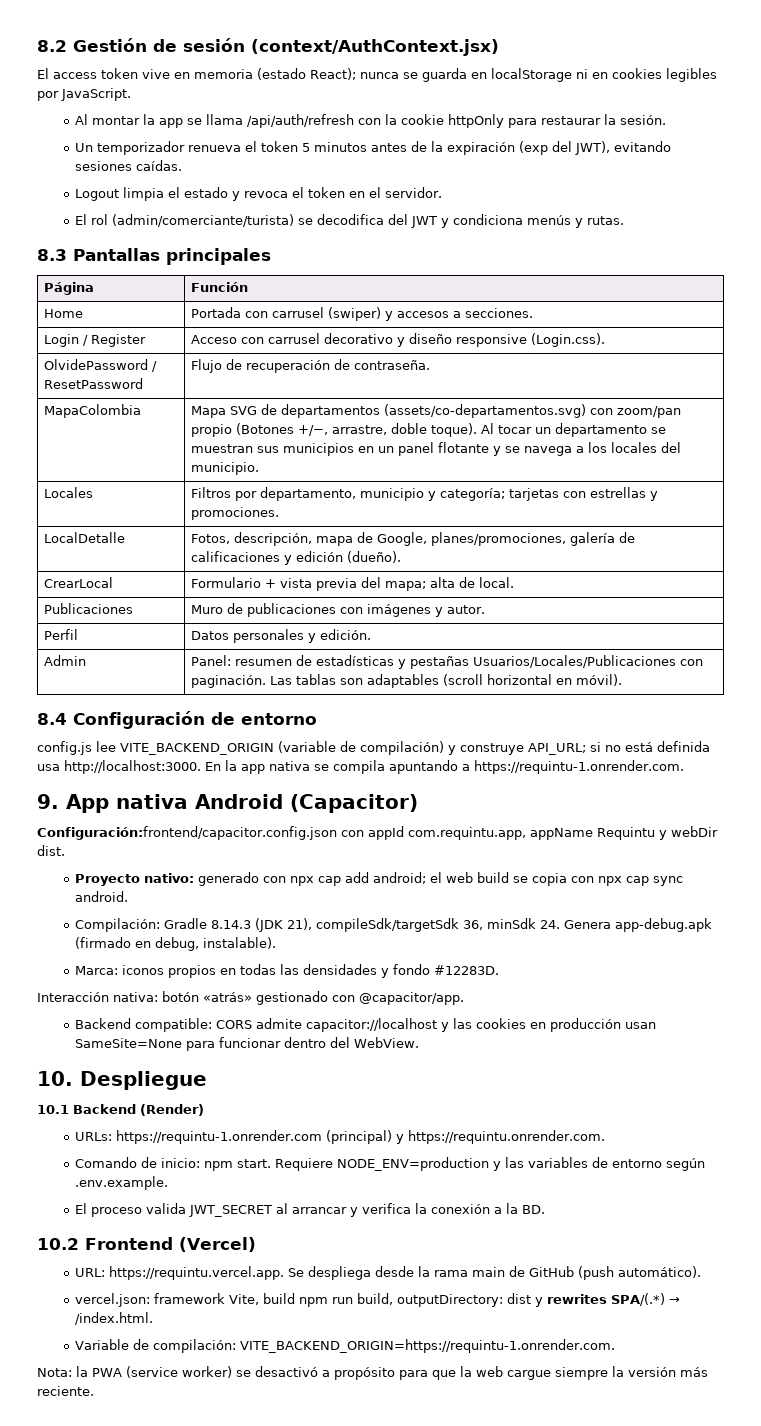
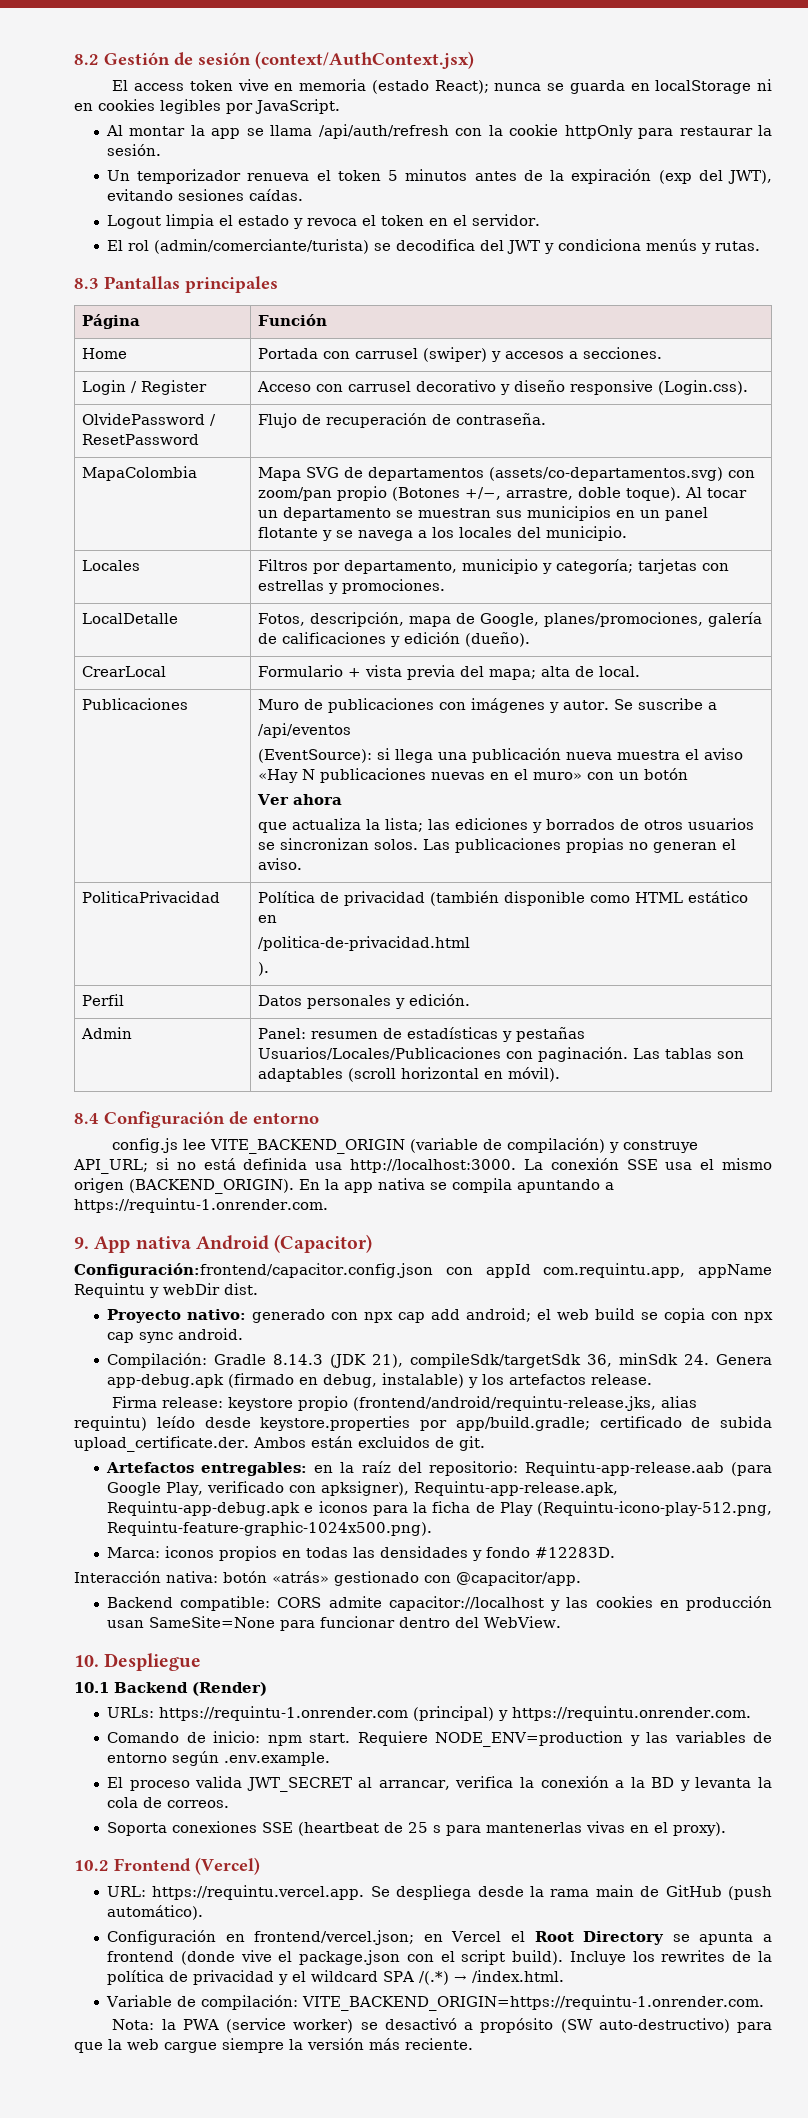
+ Se suscribe a
+ /api/eventos
+ (EventSource): si llega una publicación nueva muestra el aviso «Hay N publicaciones nuevas en el muro» con un botón
+ Ver ahora
+ que actualiza la lista; las ediciones y borrados de otros usuarios se sincronizan solos. Las publicaciones propias no generan el aviso.
+ PoliticaPrivacidad | Política de privacidad (también disponible como HTML estático en
+ /politica-de-privacidad.html
+ ).
+ La conexión SSE usa el mismo origen (BACKEND_ORIGIN).
- Compilación: Gradle 8.14.3 (JDK 21), compileSdk/targetSdk 36, minSdk 24. Genera app-debug.apk (firmado en debug, instalable).
+ Compilación: Gradle 8.14.3 (JDK 21), compileSdk/targetSdk 36, minSdk 24. Genera app-debug.apk (firmado en debug, instalable) y los artefactos release.
+ Firma release: keystore propio (frontend/android/requintu-release.jks, alias requintu) leído desde keystore.properties por app/build.gradle; certificado de subida upload_certificate.der. Ambos están excluidos de git.
+ Artefactos entregables: en la raíz del repositorio: Requintu-app-release.aab (para Google Play, verificado con apksigner), Requintu-app-release.apk, Requintu-app-debug.apk e iconos para la ficha de Play (Requintu-icono-play-512.png, Requintu-feature-graphic-1024x500.png).
- El proceso valida JWT_SECRET al arrancar y verifica la conexión a la BD.
+ El proceso valida JWT_SECRET al arrancar, verifica la conexión a la BD y levanta la cola de correos.
+ Soporta conexiones SSE (heartbeat de 25 s para mantenerlas vivas en el proxy).
- vercel.json: framework Vite, build npm run build, outputDirectory: dist y rewrites SPA/(.*) → /index.html.
+ Configuración en frontend/vercel.json; en Vercel el Root Directory se apunta a frontend (donde vive el package.json con el script build). Incluye los rewrites de la política de privacidad y el wildcard SPA /(.*) → /index.html.
- Nota: la PWA (service worker) se desactivó a propósito para que la web cargue siempre la versión más reciente.
+ Nota: la PWA (service worker) se desactivó a propósito (SW auto-destructivo) para que la web cargue siempre la versión más reciente.

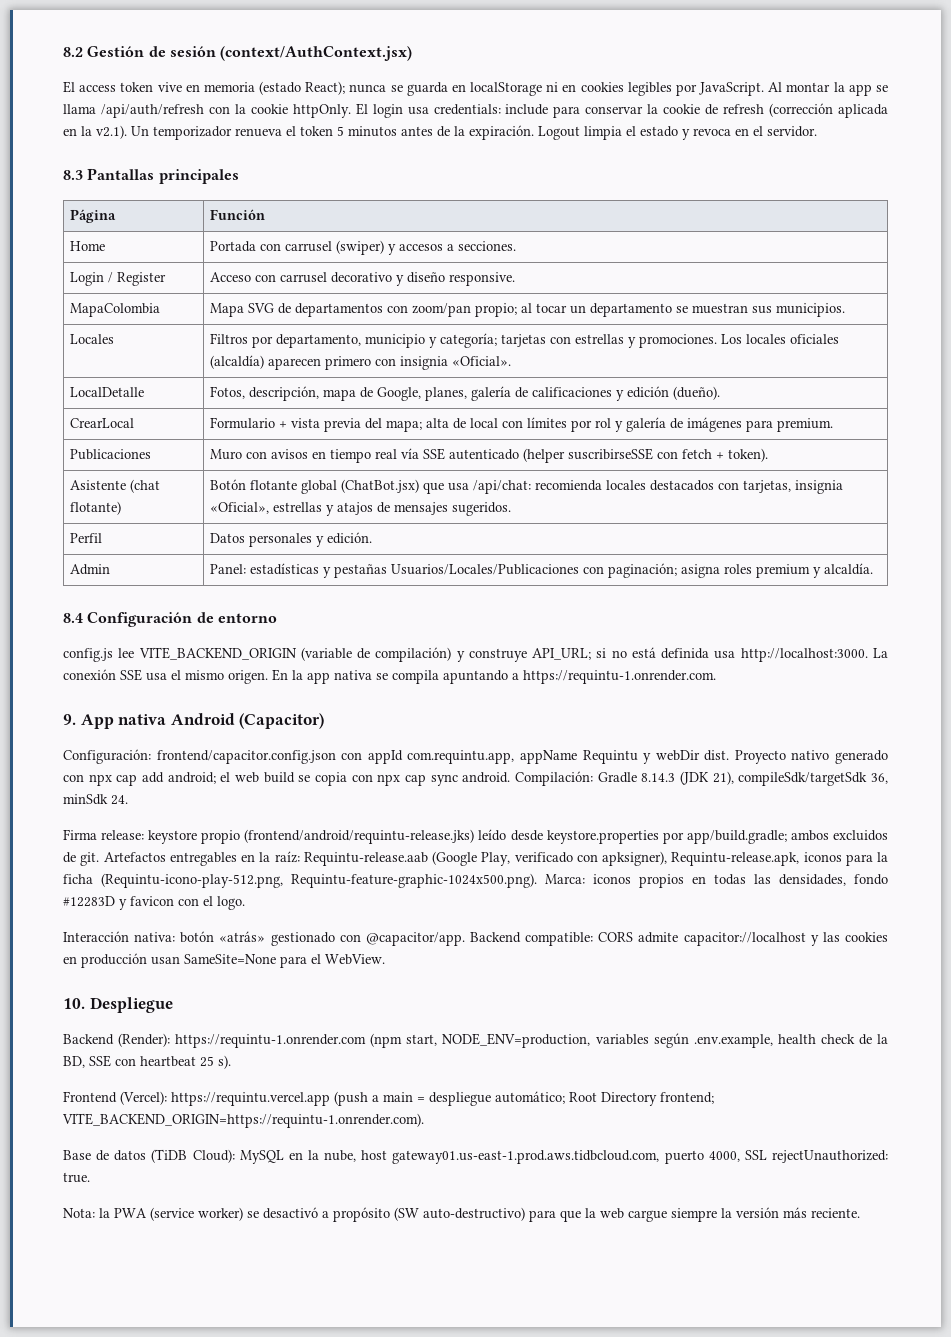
- El access token vive en memoria (estado React); nunca se guarda en localStorage ni en cookies legibles por JavaScript.
- Al montar la app se llama /api/auth/refresh con la cookie httpOnly para restaurar la sesión.
- Un temporizador renueva el token 5 minutos antes de la expiración (exp del JWT), evitando sesiones caídas.
- Logout limpia el estado y revoca el token en el servidor.
+ El access token vive en memoria (estado React); nunca se guarda en localStorage ni en cookies legibles por JavaScript. Al montar la app se llama /api/auth/refresh con la cookie httpOnly. El login usa credentials: include para conservar la cookie de refresh (corrección aplicada en la v2.1). Un temporizador renueva el token 5 minutos antes de la expiración. Logout limpia el estado y revoca en el servidor.
- El rol (admin/comerciante/turista) se decodifica del JWT y condiciona menús y rutas.
- Login / Register | Acceso con carrusel decorativo y diseño responsive (Login.css).
- OlvidePassword / ResetPassword | Flujo de recuperación de contraseña.
+ Login / Register | Acceso con carrusel decorativo y diseño responsive.
- MapaColombia | Mapa SVG de departamentos (assets/co-departamentos.svg) con zoom/pan propio (Botones +/−, arrastre, doble toque). Al tocar un departamento se muestran sus municipios en un panel flotante y se navega a los locales del municipio.
+ MapaColombia | Mapa SVG de departamentos con zoom/pan propio; al tocar un departamento se muestran sus municipios.
- Locales | Filtros por departamento, municipio y categoría; tarjetas con estrellas y promociones.
+ Locales | Filtros por departamento, municipio y categoría; tarjetas con estrellas y promociones. Los locales oficiales (alcaldía) aparecen primero con insignia «Oficial».
- LocalDetalle | Fotos, descripción, mapa de Google, planes/promociones, galería de calificaciones y edición (dueño).
+ LocalDetalle | Fotos, descripción, mapa de Google, planes, galería de calificaciones y edición (dueño).
- CrearLocal | Formulario + vista previa del mapa; alta de local.
- Publicaciones | Muro de publicaciones con imágenes y autor. Se suscribe a
- /api/eventos
- (EventSource): si llega una publicación nueva muestra el aviso «Hay N publicaciones nuevas en el muro» con un botón
- Ver ahora
- que actualiza la lista; las ediciones y borrados de otros usuarios se sincronizan solos. Las publicaciones propias no generan el aviso.
- PoliticaPrivacidad | Política de privacidad (también disponible como HTML estático en
- /politica-de-privacidad.html
- ).
+ CrearLocal | Formulario + vista previa del mapa; alta de local con límites por rol y galería de imágenes para premium.
+ Publicaciones | Muro con avisos en tiempo real vía SSE autenticado (helper suscribirseSSE con fetch + token).
+ Asistente (chat flotante) | Botón flotante global (ChatBot.jsx) que usa /api/chat: recomienda locales destacados con tarjetas, insignia «Oficial», estrellas y atajos de mensajes sugeridos.
- Admin | Panel: resumen de estadísticas y pestañas Usuarios/Locales/Publicaciones con paginación. Las tablas son adaptables (scroll horizontal en móvil).
+ Admin | Panel: estadísticas y pestañas Usuarios/Locales/Publicaciones con paginación; asigna roles premium y alcaldía.
- La conexión SSE usa el mismo origen (BACKEND_ORIGIN).
+ La conexión SSE usa el mismo origen.
- Configuración:frontend/capacitor.config.json con appId com.requintu.app, appName Requintu y webDir dist.
- Proyecto nativo: generado con npx cap add android; el web build se copia con npx cap sync android.
- Compilación: Gradle 8.14.3 (JDK 21), compileSdk/targetSdk 36, minSdk 24. Genera app-debug.apk (firmado en debug, instalable) y los artefactos release.
+ Configuración: frontend/capacitor.config.json con appId com.requintu.app, appName Requintu y webDir dist. Proyecto nativo generado con npx cap add android; el web build se copia con npx cap sync android. Compilación: Gradle 8.14.3 (JDK 21), compileSdk/targetSdk 36, minSdk 24.
- Firma release: keystore propio (frontend/android/requintu-release.jks, alias requintu) leído desde keystore.properties por app/build.gradle; certificado de subida upload_certificate.der. Ambos están excluidos de git.
- Artefactos entregables: en la raíz del repositorio: Requintu-app-release.aab (para Google Play, verificado con apksigner), Requintu-app-release.apk, Requintu-app-debug.apk e iconos para la ficha de Play (Requintu-icono-play-512.png, Requintu-feature-graphic-1024x500.png).
- Marca: iconos propios en todas las densidades y fondo #12283D.
+ Firma release: keystore propio (frontend/android/requintu-release.jks) leído desde keystore.properties por app/build.gradle; ambos excluidos de git. Artefactos entregables en la raíz: Requintu-release.aab (Google Play, verificado con apksigner), Requintu-release.apk, iconos para la ficha (Requintu-icono-play-512.png, Requintu-feature-graphic-1024x500.png). Marca: iconos propios en todas las densidades, fondo #12283D y favicon con el logo.
- Interacción nativa: botón «atrás» gestionado con @capacitor/app.
- Backend compatible: CORS admite capacitor://localhost y las cookies en producción usan SameSite=None para funcionar dentro del WebView.
+ Interacción nativa: botón «atrás» gestionado con @capacitor/app. Backend compatible: CORS admite capacitor://localhost y las cookies en producción usan SameSite=None para el WebView.
- 10.1 Backend (Render)
- URLs: https://requintu-1.onrender.com (principal) y https://requintu.onrender.com.
- Comando de inicio: npm start. Requiere NODE_ENV=production y las variables de entorno según .env.example.
- El proceso valida JWT_SECRET al arrancar, verifica la conexión a la BD y levanta la cola de correos.
- Soporta conexiones SSE (heartbeat de 25 s para mantenerlas vivas en el proxy).
- 10.2 Frontend (Vercel)
- URL: https://requintu.vercel.app. Se despliega desde la rama main de GitHub (push automático).
- Configuración en frontend/vercel.json; en Vercel el Root Directory se apunta a frontend (donde vive el package.json con el script build). Incluye los rewrites de la política de privacidad y el wildcard SPA /(.*) → /index.html.
- Variable de compilación: VITE_BACKEND_ORIGIN=https://requintu-1.onrender.com.
+ Backend (Render): https://requintu-1.onrender.com (npm start, NODE_ENV=production, variables según .env.example, health check de la BD, SSE con heartbeat 25 s).
+ Frontend (Vercel): https://requintu.vercel.app (push a main = despliegue automático; Root Directory frontend; VITE_BACKEND_ORIGIN=https://requintu-1.onrender.com).
+ Base de datos (TiDB Cloud): MySQL en la nube, host gateway01.us-east-1.prod.aws.tidbcloud.com, puerto 4000, SSL rejectUnauthorized: true.

